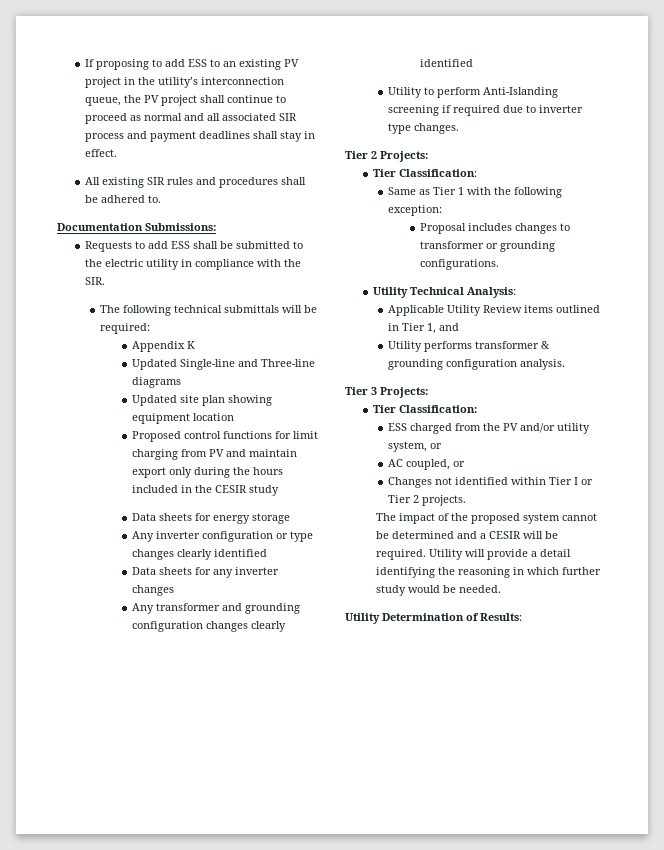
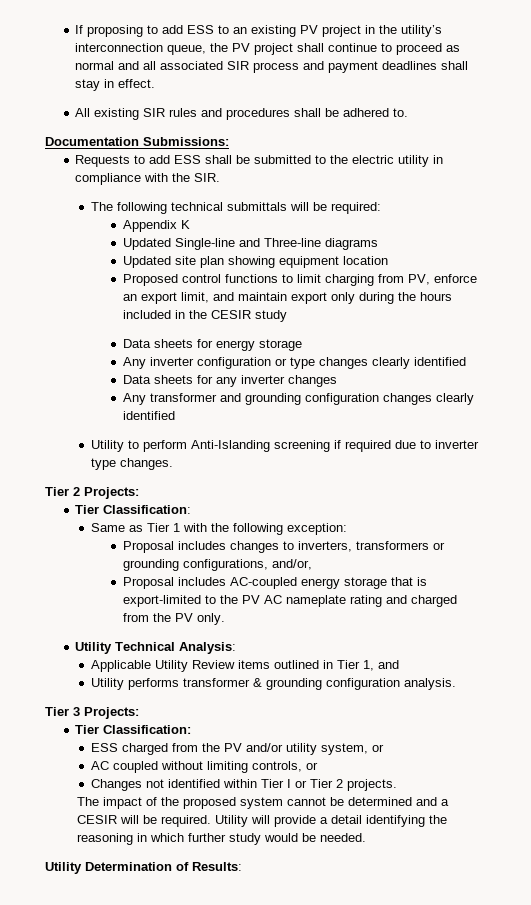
- Proposed control functions for limit charging from PV and maintain export only during the hours included in the CESIR study
+ Proposed control functions to limit charging from PV, enforce an export limit, and maintain export only during the hours included in the CESIR study
- Proposal includes changes to transformer or grounding configurations.
+ Proposal includes changes to inverters, transformers or grounding configurations, and/or,
+ Proposal includes AC-coupled energy storage that is export-limited to the PV AC nameplate rating and charged from the PV only.
- AC coupled, or
+ AC coupled without limiting controls, or

